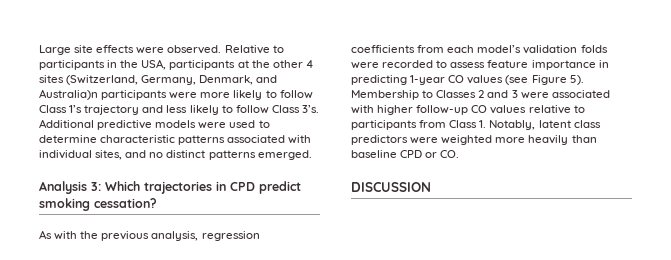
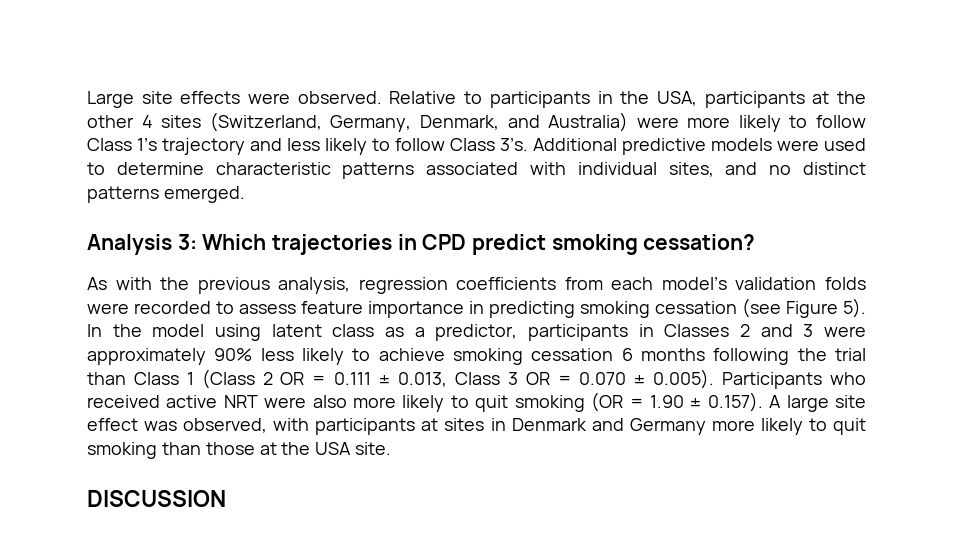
- Relative to participants in the USA, participants at the other 4 sites (Switzerland, Germany, Denmark, and Australia)n participants were more likely to follow Class 1’s trajectory and less likely to follow Class 3’s.
+ Relative to participants in the USA, participants at the other 4 sites (Switzerland, Germany, Denmark, and Australia) were more likely to follow Class 1’s trajectory and less likely to follow Class 3’s.
- As with the previous analysis, regression coefficients from each model’s validation folds were recorded to assess feature importance in predicting 1-year CO values (see Figure 5). Membership to Classes 2 and 3 were associated with higher follow-up CO values relative to participants from Class 1. Notably, latent class predictors were weighted more heavily than baseline CPD or CO.
+ As with the previous analysis, regression coefficients from each model’s validation folds were recorded to assess feature importance in predicting smoking cessation (see Figure 5). In the model using latent class as a predictor, participants in Classes 2 and 3 were approximately 90% less likely to achieve smoking cessation 6 months following the trial than Class 1 (Class 2 OR = 0.111 ± 0.013, Class 3 OR = 0.070 ± 0.005). Participants who received active NRT were also more likely to quit smoking (OR = 1.90 ± 0.157). A large site effect was observed, with participants at sites in Denmark and Germany more likely to quit smoking than those at the USA site.

